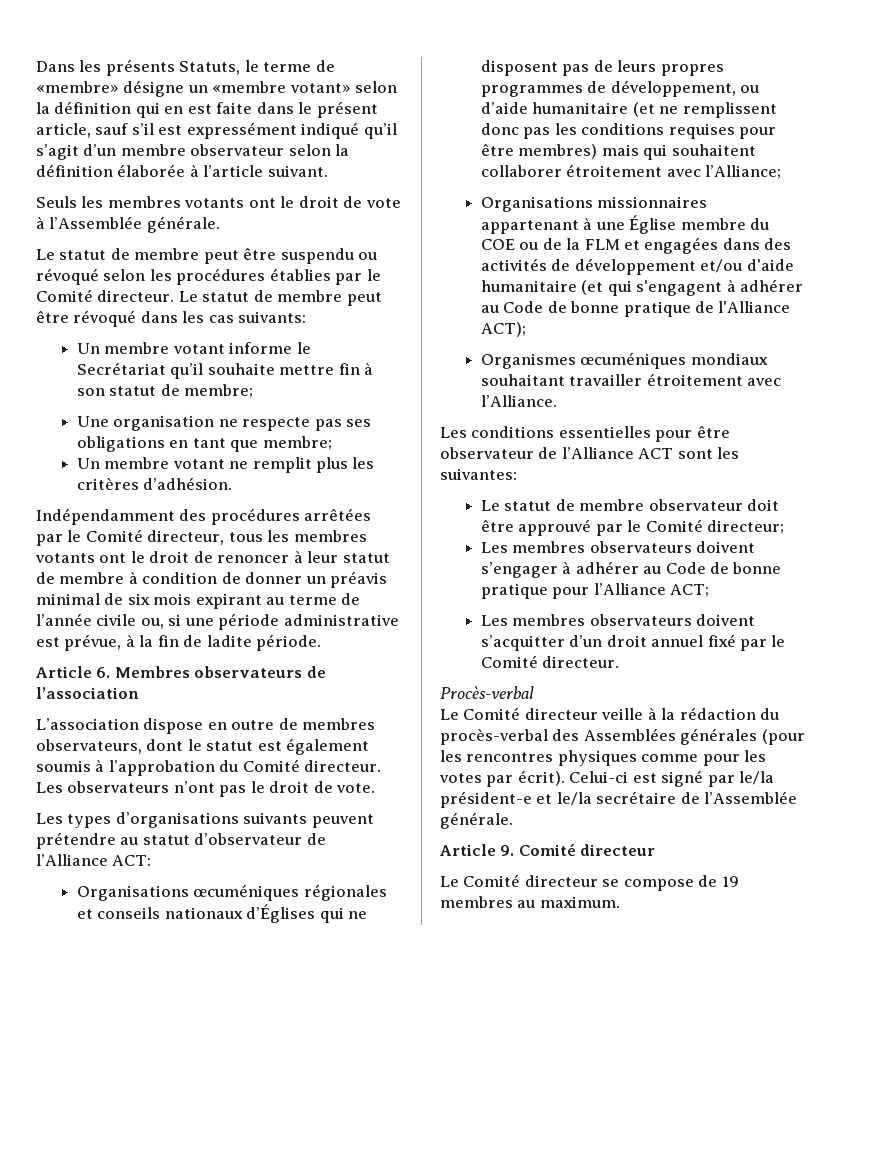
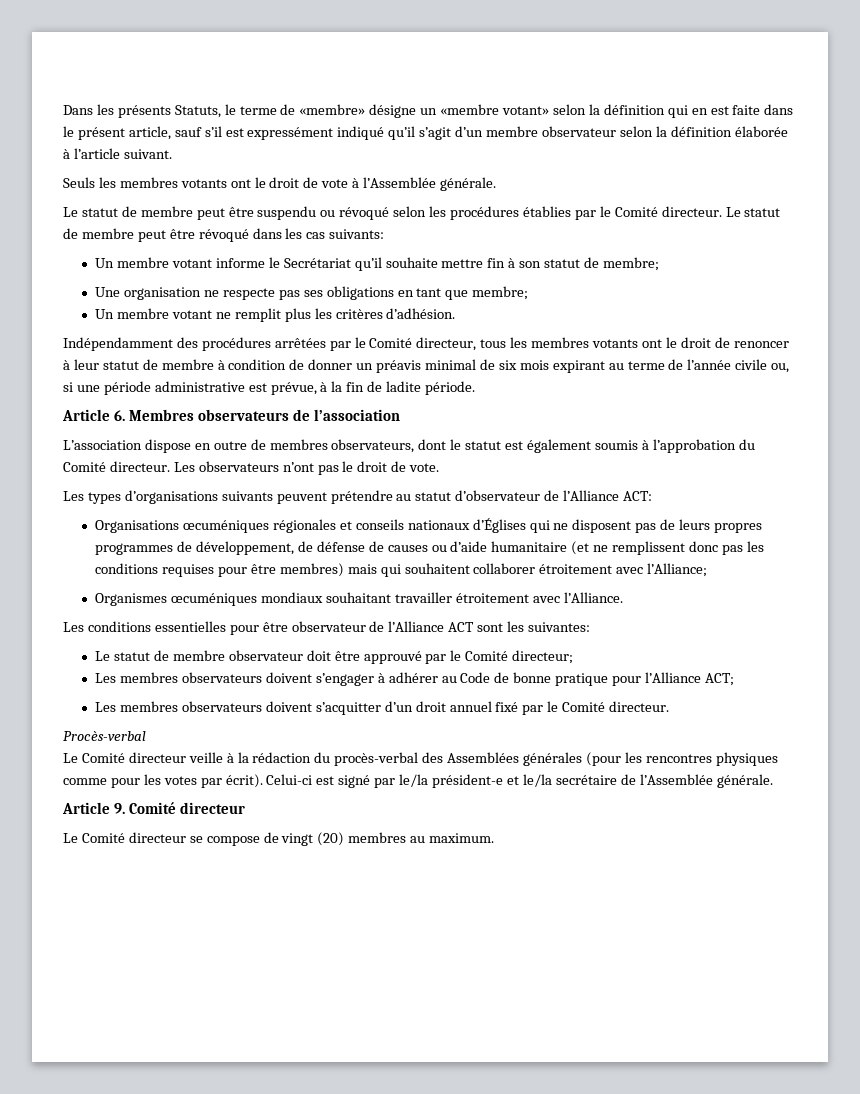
- Organisations œcuméniques régionales et conseils nationaux d’Églises qui ne disposent pas de leurs propres programmes de développement, ou d’aide humanitaire (et ne remplissent donc pas les conditions requises pour être membres) mais qui souhaitent collaborer étroitement avec l’Alliance;
+ Organisations œcuméniques régionales et conseils nationaux d’Églises qui ne disposent pas de leurs propres programmes de développement, de défense de causes ou d’aide humanitaire (et ne remplissent donc pas les conditions requises pour être membres) mais qui souhaitent collaborer étroitement avec l’Alliance;
- Organisations missionnaires appartenant à une Église membre du COE ou de la FLM et engagées dans des activités de développement et/ou d'aide humanitaire (et qui s'engagent à adhérer au Code de bonne pratique de l'Alliance ACT);
- Le Comité directeur se compose de 19 membres au maximum.
+ Le Comité directeur se compose de vingt (20) membres au maximum.

